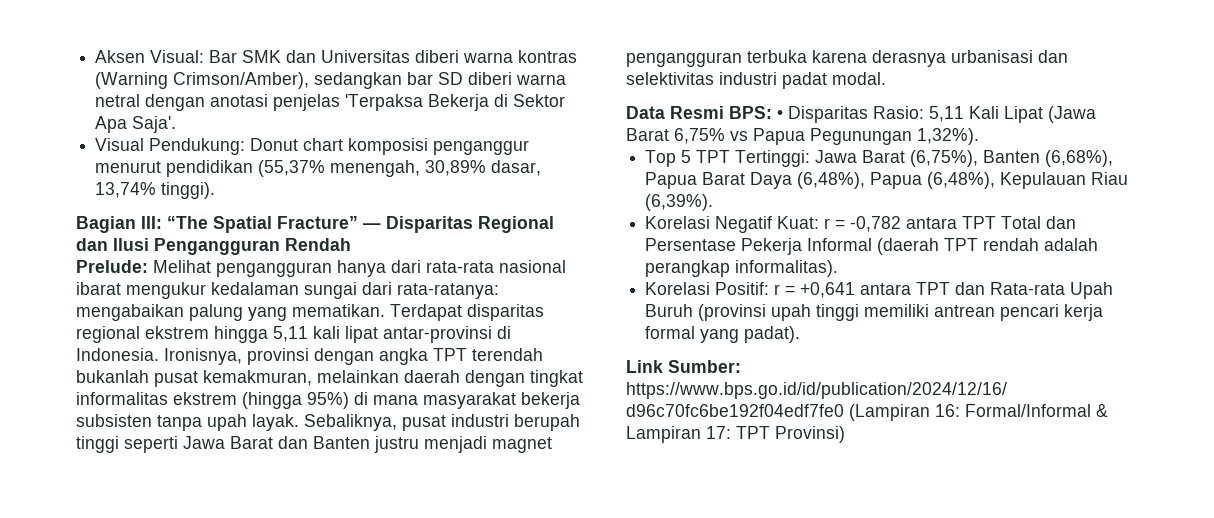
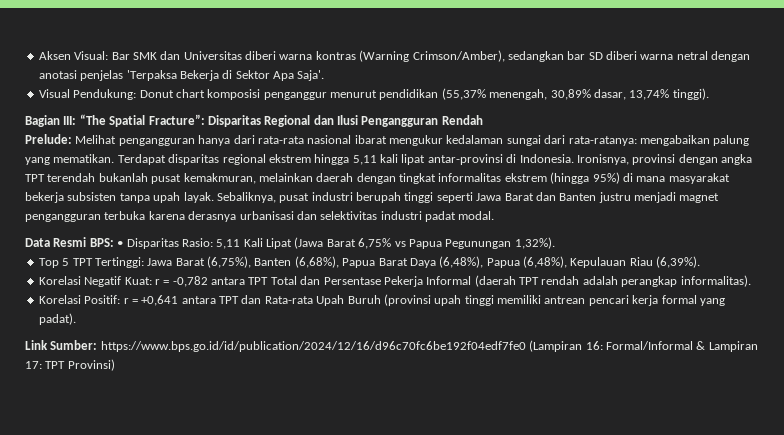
- Bagian III: “The Spatial Fracture” — Disparitas Regional dan Ilusi Pengangguran Rendah
+ Bagian III: “The Spatial Fracture”: Disparitas Regional dan Ilusi Pengangguran Rendah

